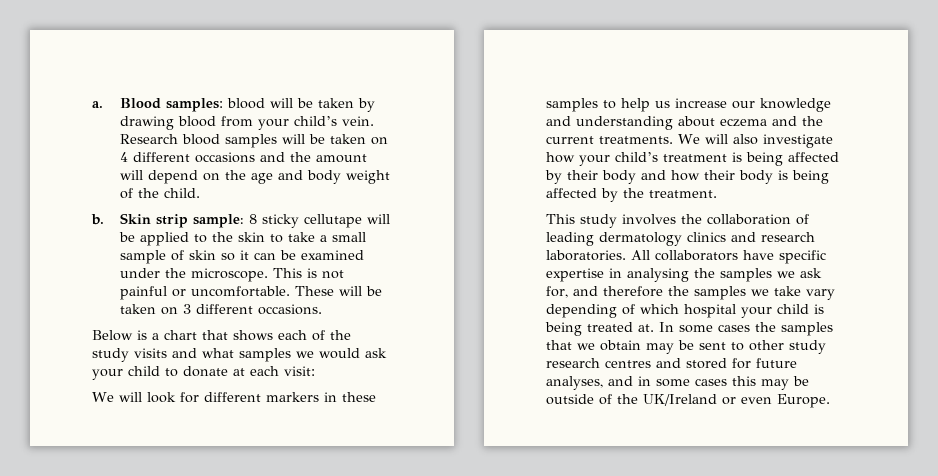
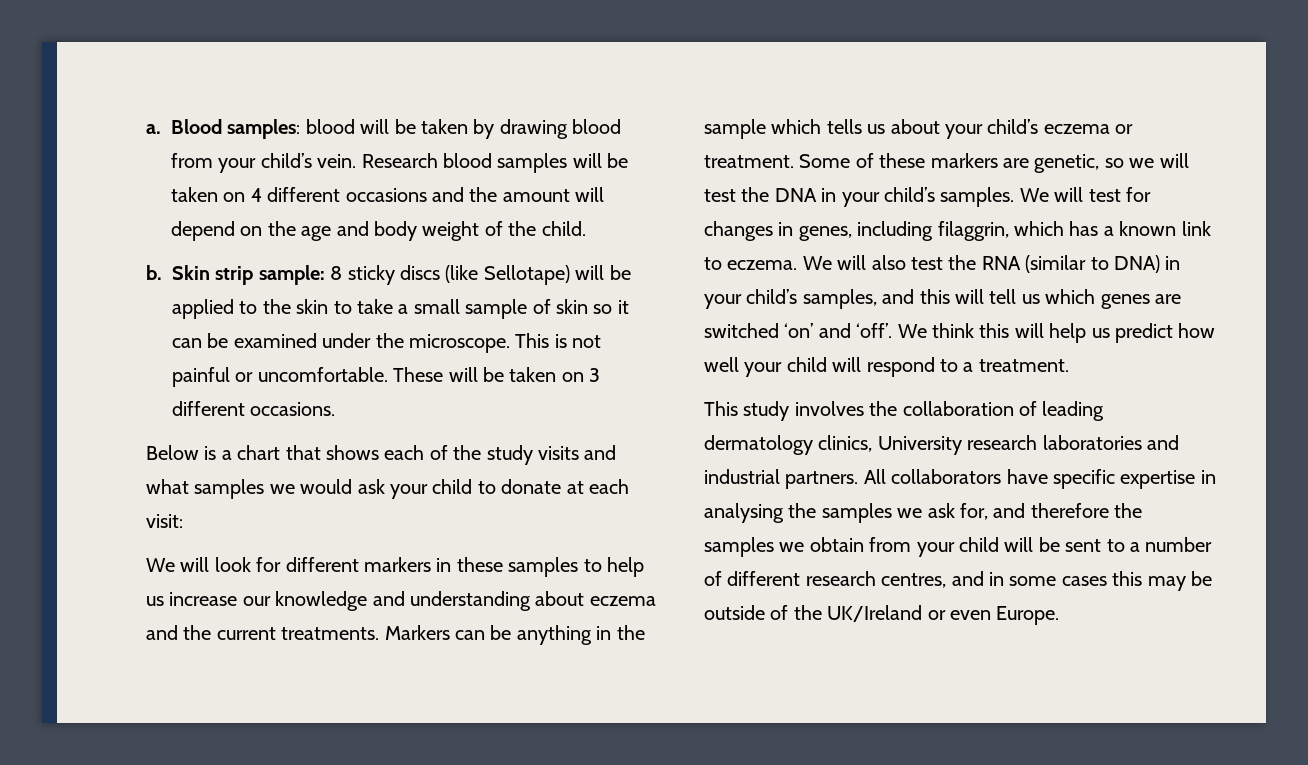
- Skin strip sample: 8 sticky cellutape will be applied to the skin to take a small sample of skin so it can be examined under the microscope.
+ Skin strip sample: 8 sticky discs (like Sellotape) will be applied to the skin to take a small sample of skin so it can be examined under the microscope.
- We will also investigate how your child’s treatment is being affected by their body and how their body is being affected by the treatment.
+ Markers can be anything in the sample which tells us about your child’s eczema or treatment. Some of these markers are genetic, so we will test the DNA in your child’s samples. We will test for changes in genes, including filaggrin, which has a known link to eczema. We will also test the RNA (similar to DNA) in your child’s samples, and this will tell us which genes are switched ‘on’ and ‘off’. We think this will help us predict how well your child will respond to a treatment.
- This study involves the collaboration of leading dermatology clinics and research laboratories.
+ This study involves the collaboration of leading dermatology clinics, University research laboratories and industrial partners.
- All collaborators have specific expertise in analysing the samples we ask for, and therefore the samples we take vary depending of which hospital your child is being treated at. In some cases the samples that we obtain may be sent to other study research centres and stored for future analyses, and in some cases this may be outside of the UK/Ireland or even Europe.
+ All collaborators have specific expertise in analysing the samples we ask for, and therefore the samples we obtain from your child will be sent to a number of different research centres, and in some cases this may be outside of the UK/Ireland or even Europe.

